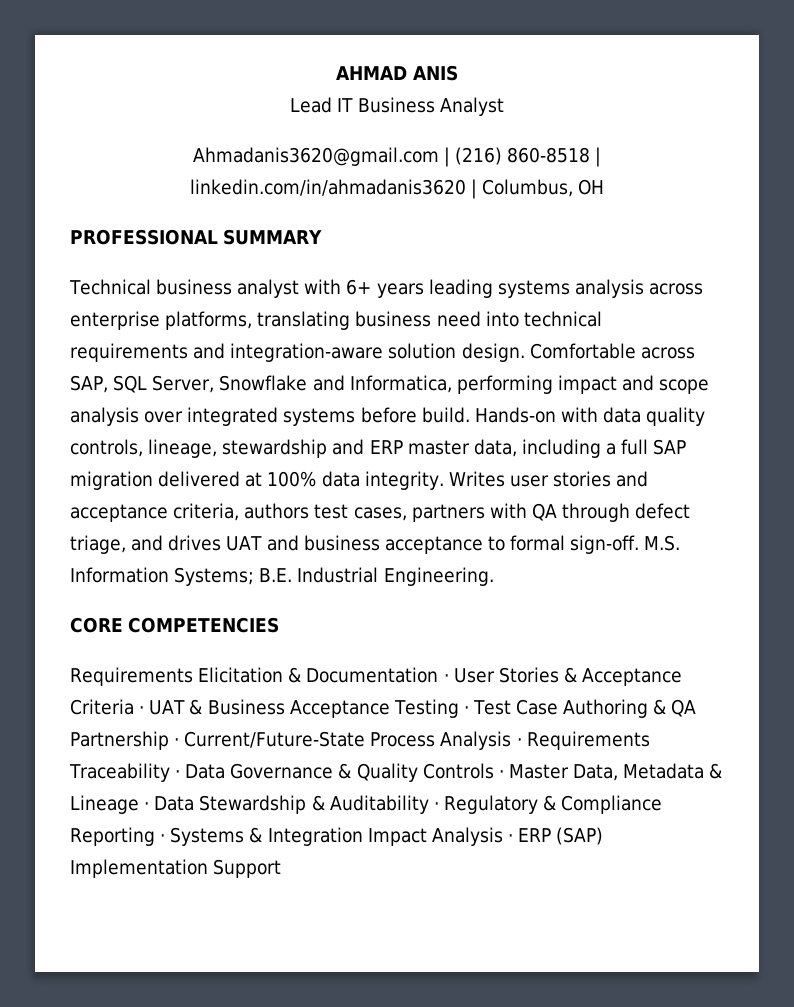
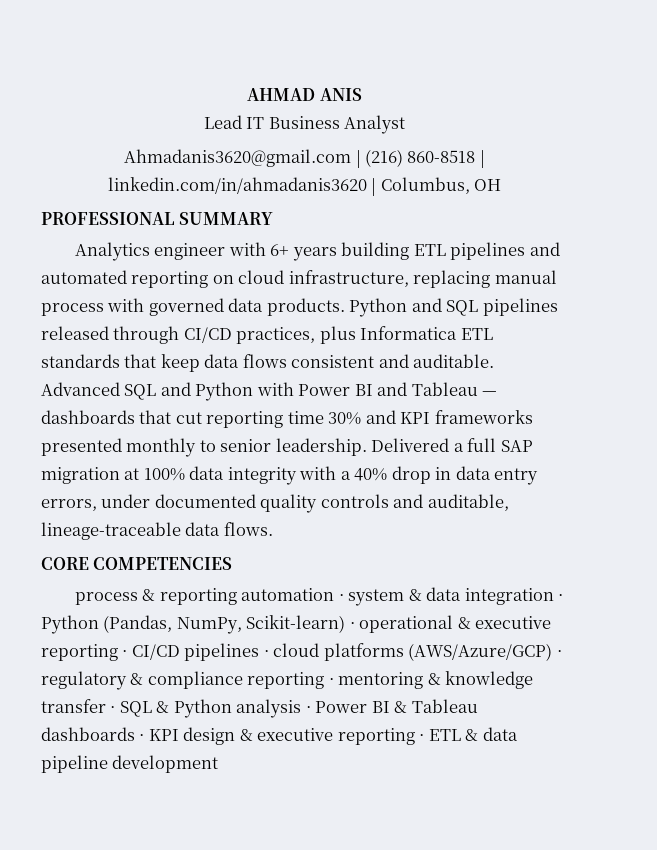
- Technical business analyst with 6+ years leading systems analysis across enterprise platforms, translating business need into technical requirements and integration-aware solution design. Comfortable across SAP, SQL Server, Snowflake and Informatica, performing impact and scope analysis over integrated systems before build. Hands-on with data quality controls, lineage, stewardship and ERP master data, including a full SAP migration delivered at 100% data integrity. Writes user stories and acceptance criteria, authors test cases, partners with QA through defect triage, and drives UAT and business acceptance to formal sign-off. M.S. Information Systems; B.E. Industrial Engineering.
+ Analytics engineer with 6+ years building ETL pipelines and automated reporting on cloud infrastructure, replacing manual process with governed data products. Python and SQL pipelines released through CI/CD practices, plus Informatica ETL standards that keep data flows consistent and auditable. Advanced SQL and Python with Power BI and Tableau — dashboards that cut reporting time 30% and KPI frameworks presented monthly to senior leadership. Delivered a full SAP migration at 100% data integrity with a 40% drop in data entry errors, under documented quality controls and auditable, lineage-traceable data flows.
  CORE COMPETENCIES
- Requirements Elicitation & Documentation · User Stories & Acceptance Criteria · UAT & Business Acceptance Testing · Test Case Authoring & QA Partnership · Current/Future-State Process Analysis · Requirements Traceability · Data Governance & Quality Controls · Master Data, Metadata & Lineage · Data Stewardship & Auditability · Regulatory & Compliance Reporting · Systems & Integration Impact Analysis · ERP (SAP) Implementation Support
+ process & reporting automation · system & data integration · Python (Pandas, NumPy, Scikit-learn) · operational & executive reporting · CI/CD pipelines · cloud platforms (AWS/Azure/GCP) · regulatory & compliance reporting · mentoring & knowledge transfer · SQL & Python analysis · Power BI & Tableau dashboards · KPI design & executive reporting · ETL & data pipeline development

